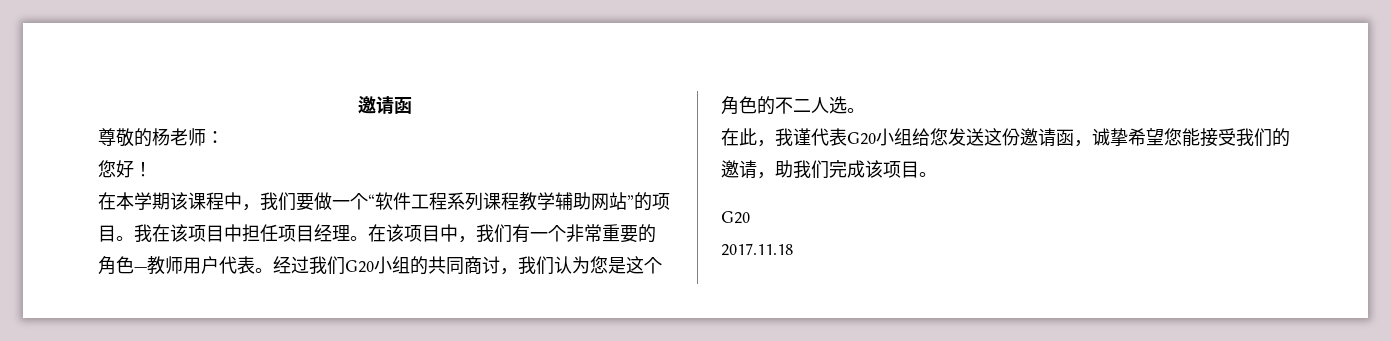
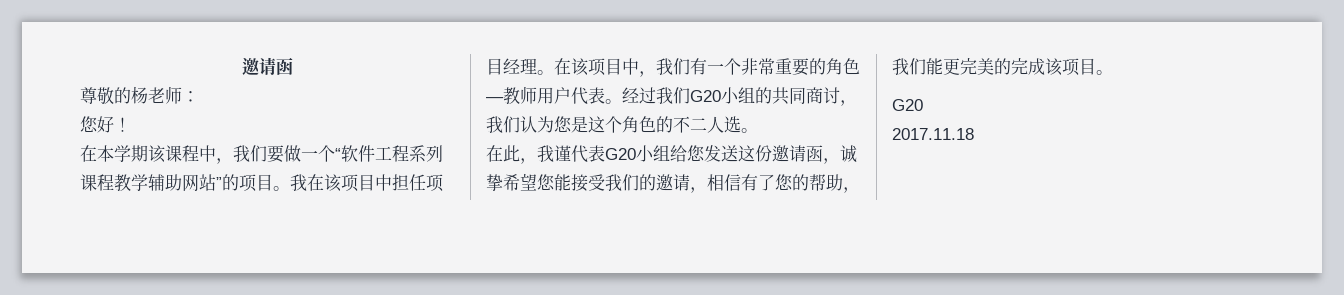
- 在此，我谨代表G20小组给您发送这份邀请函，诚挚希望您能接受我们的邀请，助我们完成该项目。
+ 在此，我谨代表G20小组给您发送这份邀请函，诚挚希望您能接受我们的邀请，相信有了您的帮助，我们能更完美的完成该项目。

